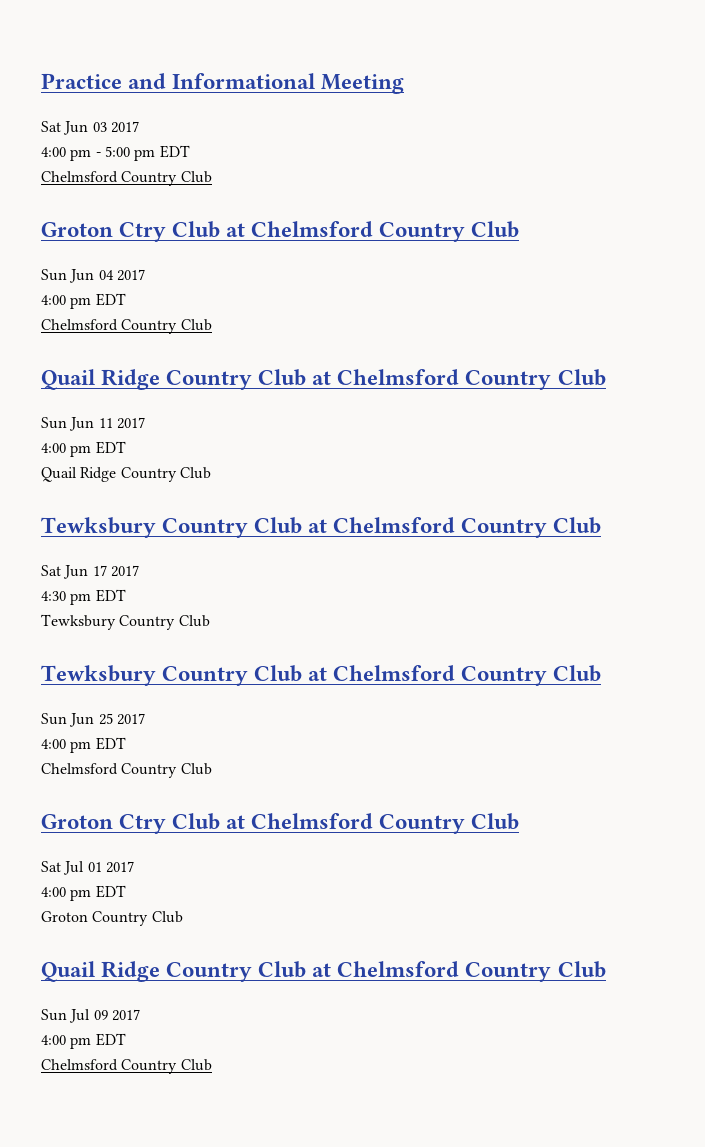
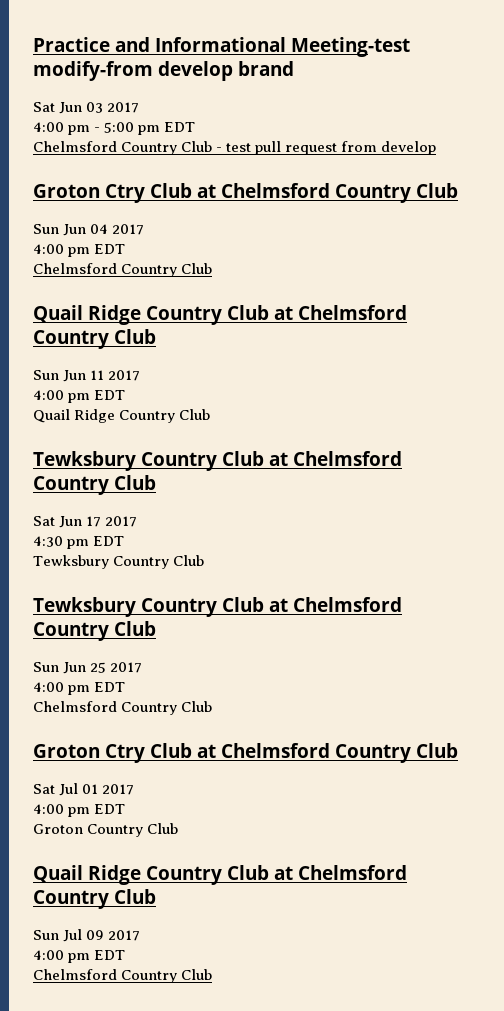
- Practice and Informational Meeting
+ Practice and Informational Meeting-test modify-from develop brand
  4:00 pm - 5:00 pm EDT
- Chelmsford Country Club
+ Chelmsford Country Club - test pull request from develop

